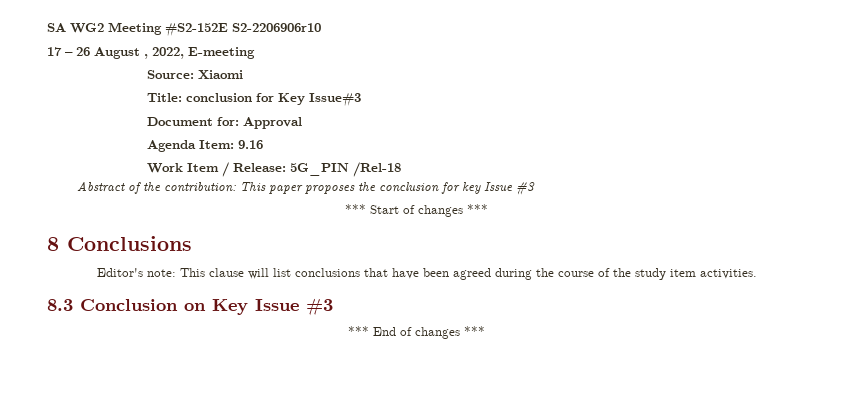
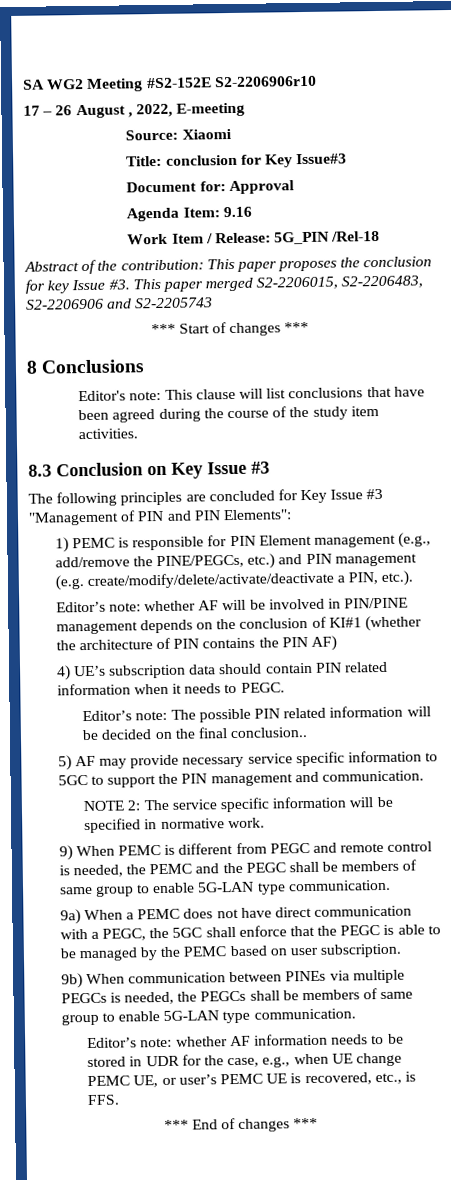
- Abstract of the contribution: This paper proposes the conclusion for key Issue #3
+ Abstract of the contribution: This paper proposes the conclusion for key Issue #3. This paper merged S2-2206015, S2-2206483, S2-2206906 and S2-2205743
+ The following principles are concluded for Key Issue #3 "Management of PIN and PIN Elements":
+ 1) PEMC is responsible for PIN Element management (e.g., add/remove the PINE/PEGCs, etc.) and PIN management (e.g. create/modify/delete/activate/deactivate a PIN, etc.).
+ Editor’s note: whether AF will be involved in PIN/PINE management depends on the conclusion of KI#1 (whether the architecture of PIN contains the PIN AF)
+ 4) UE’s subscription data should contain PIN related information when it needs to PEGC.
+ Editor’s note: The possible PIN related information will be decided on the final conclusion..
+ 5) AF may provide necessary service specific information to 5GC to support the PIN management and communication.
+ NOTE 2: The service specific information will be specified in normative work.
+ 9) When PEMC is different from PEGC and remote control is needed, the PEMC and the PEGC shall be members of same group to enable 5G-LAN type communication.
+ 9a) When a PEMC does not have direct communication with a PEGC, the 5GC shall enforce that the PEGC is able to be managed by the PEMC based on user subscription.
+ 9b) When communication between PINEs via multiple PEGCs is needed, the PEGCs shall be members of same group to enable 5G-LAN type communication.
+ Editor’s note: whether AF information needs to be stored in UDR for the case, e.g., when UE change PEMC UE, or user’s PEMC UE is recovered, etc., is FFS.

